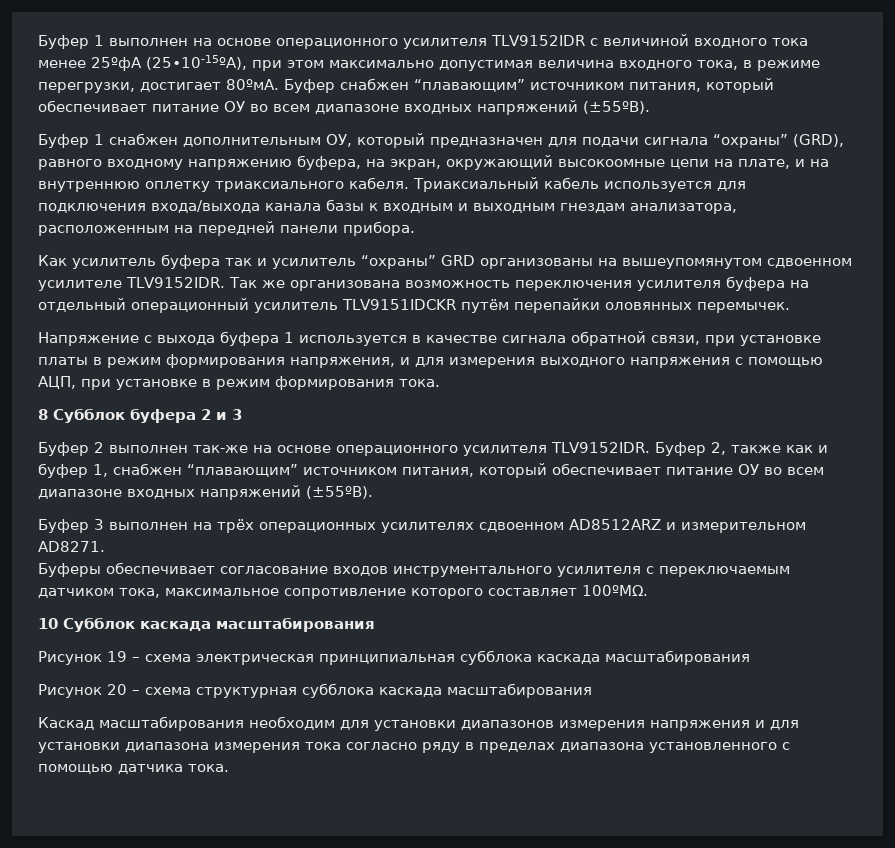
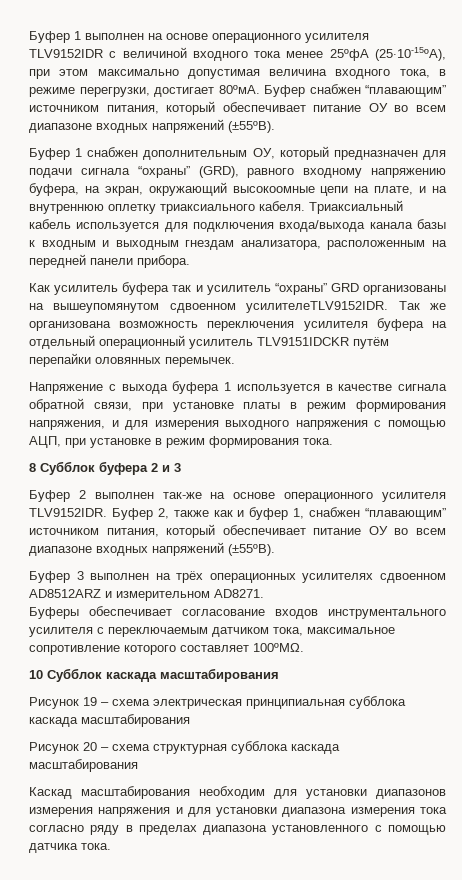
- Как усилитель буфера так и усилитель “охраны” GRD организованы на вышеупомянутом сдвоенном усилителе TLV9152IDR.
+ Как усилитель буфера так и усилитель “охраны” GRD организованы на вышеупомянутом сдвоенном усилителеTLV9152IDR.

